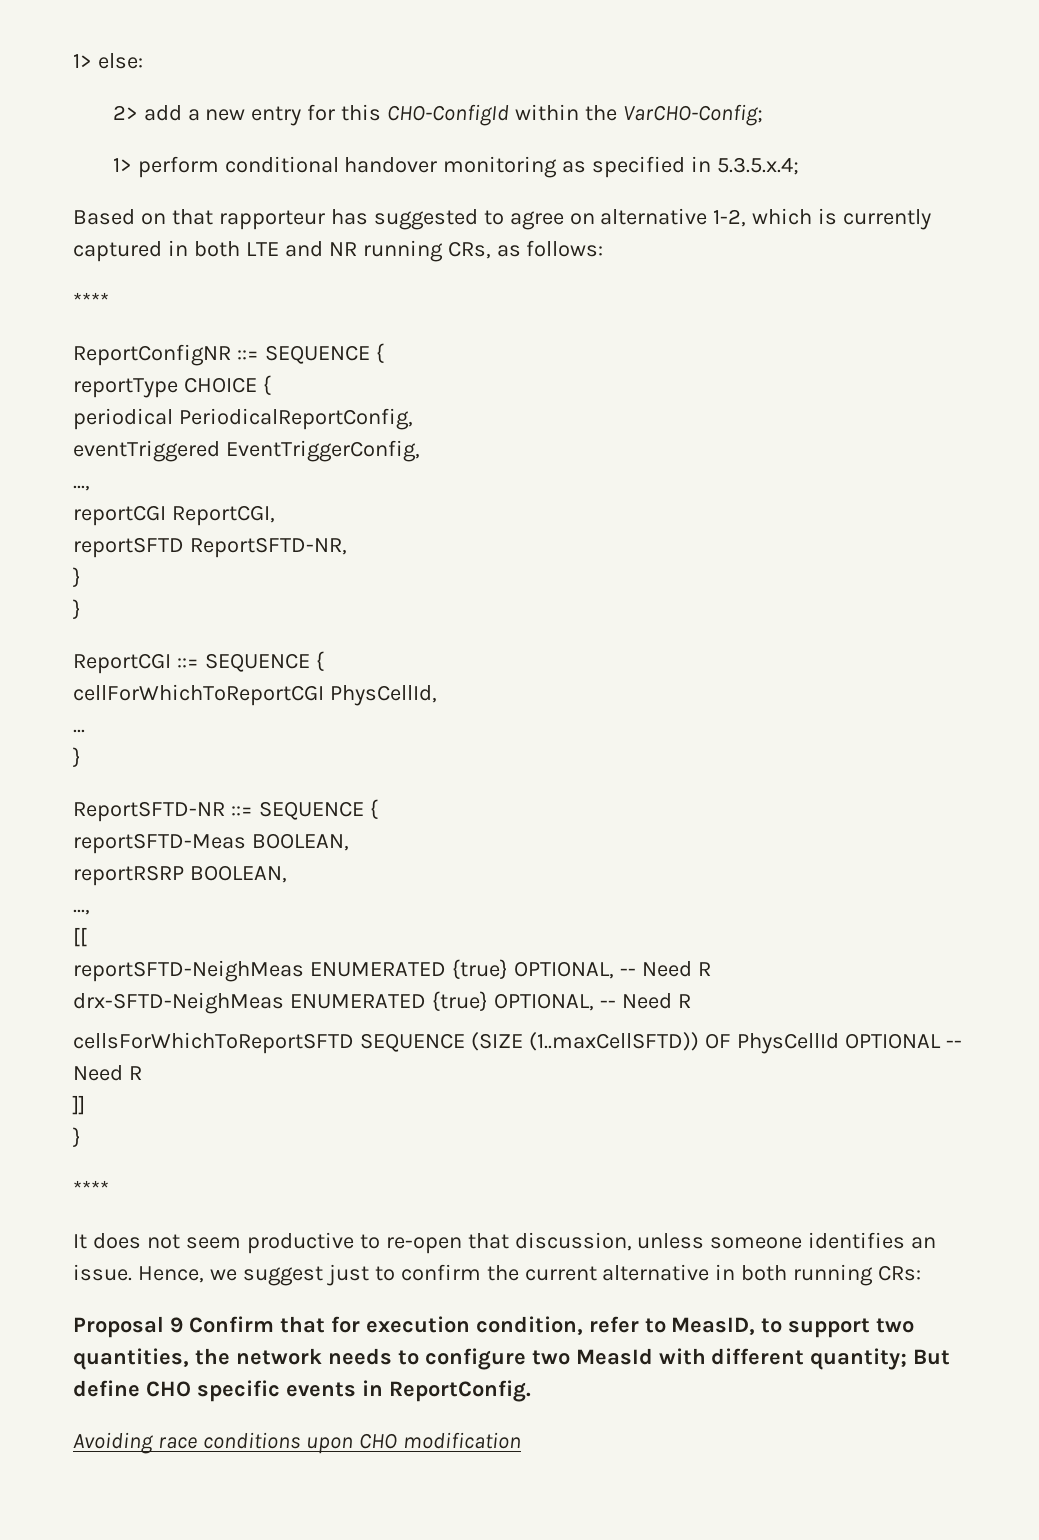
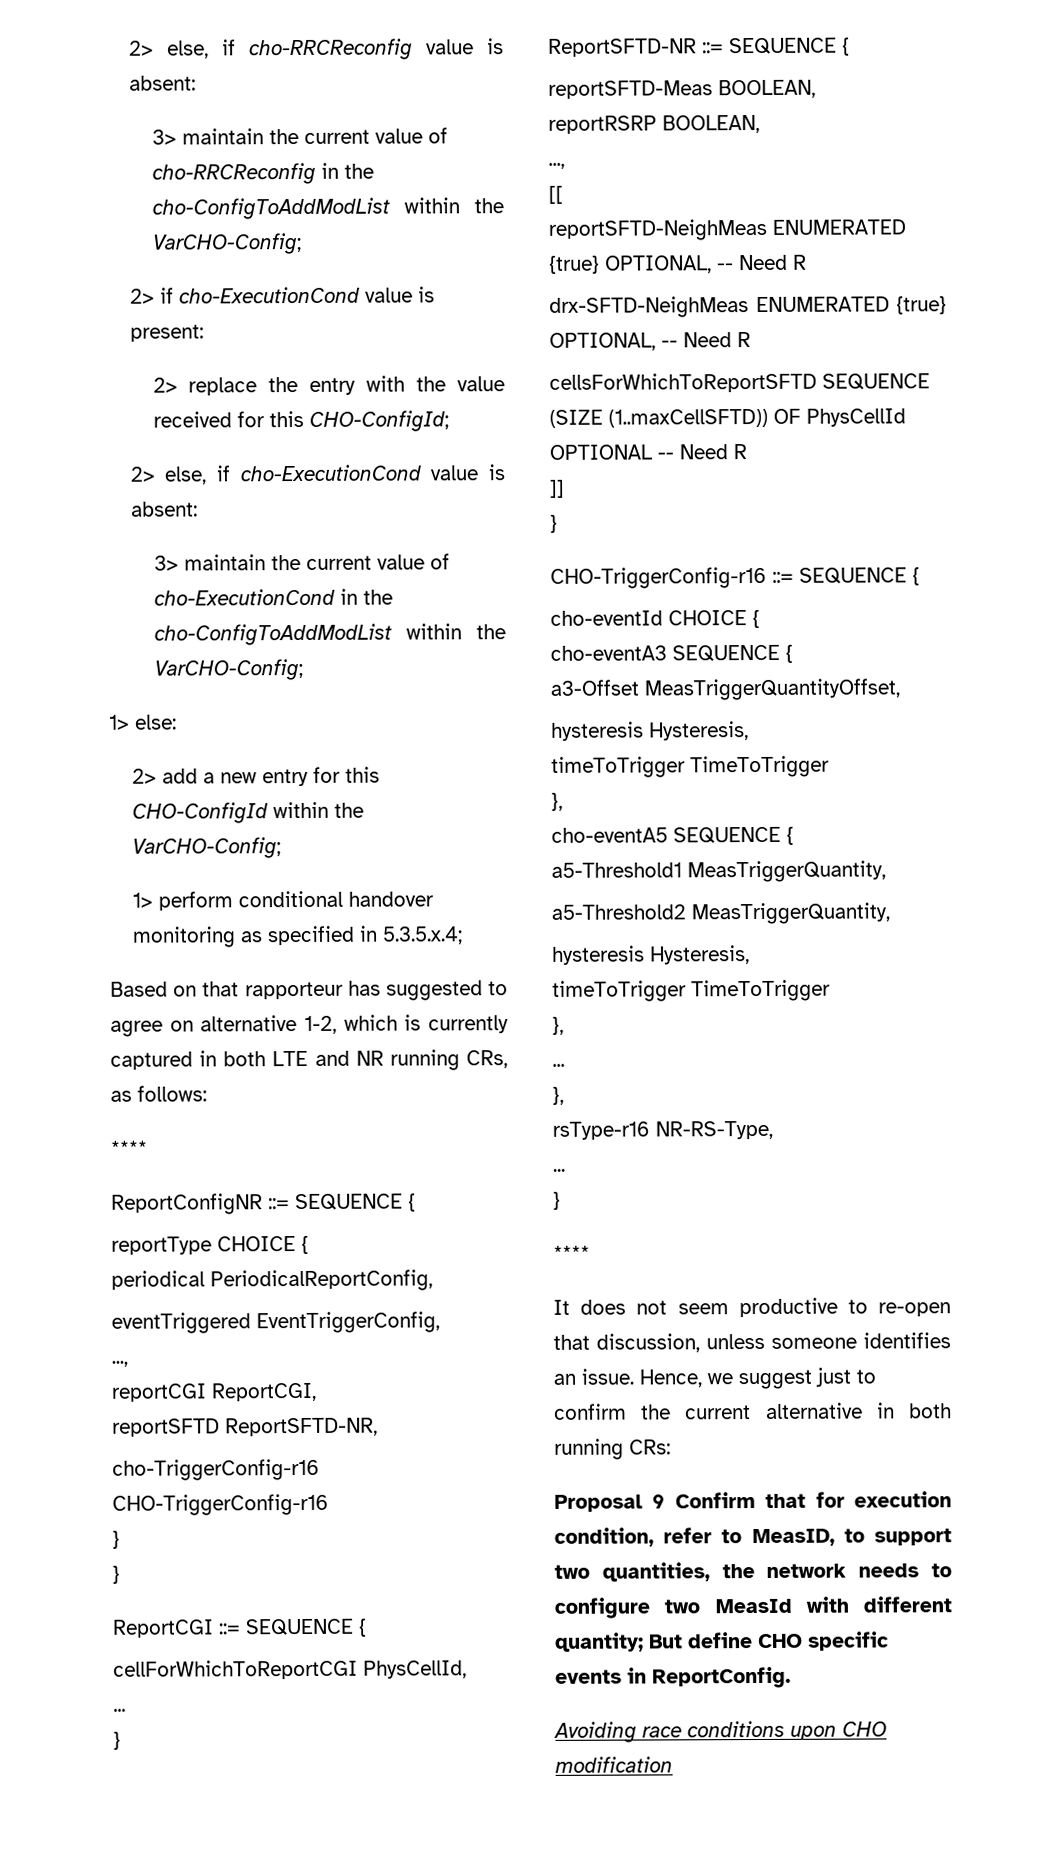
+ 2> else, if cho-RRCReconfig value is absent:
+ 3> maintain the current value of cho-RRCReconfig in the cho-ConfigToAddModList within the VarCHO-Config;
+ 2> if cho-ExecutionCond value is present:
+ 2> replace the entry with the value received for this CHO-ConfigId;
+ 2> else, if cho-ExecutionCond value is absent:
+ 3> maintain the current value of cho-ExecutionCond in the cho-ConfigToAddModList within the VarCHO-Config;
+ cho-TriggerConfig-r16 CHO-TriggerConfig-r16
+ CHO-TriggerConfig-r16 ::= SEQUENCE {
+ cho-eventId CHOICE {
+ cho-eventA3 SEQUENCE {
+ a3-Offset MeasTriggerQuantityOffset,
+ hysteresis Hysteresis,
+ timeToTrigger TimeToTrigger
+ },
+ cho-eventA5 SEQUENCE {
+ a5-Threshold1 MeasTriggerQuantity,
+ a5-Threshold2 MeasTriggerQuantity,
+ hysteresis Hysteresis,
+ timeToTrigger TimeToTrigger
+ },
+ ...
+ },
+ rsType-r16 NR-RS-Type,
+ ...
+ }

